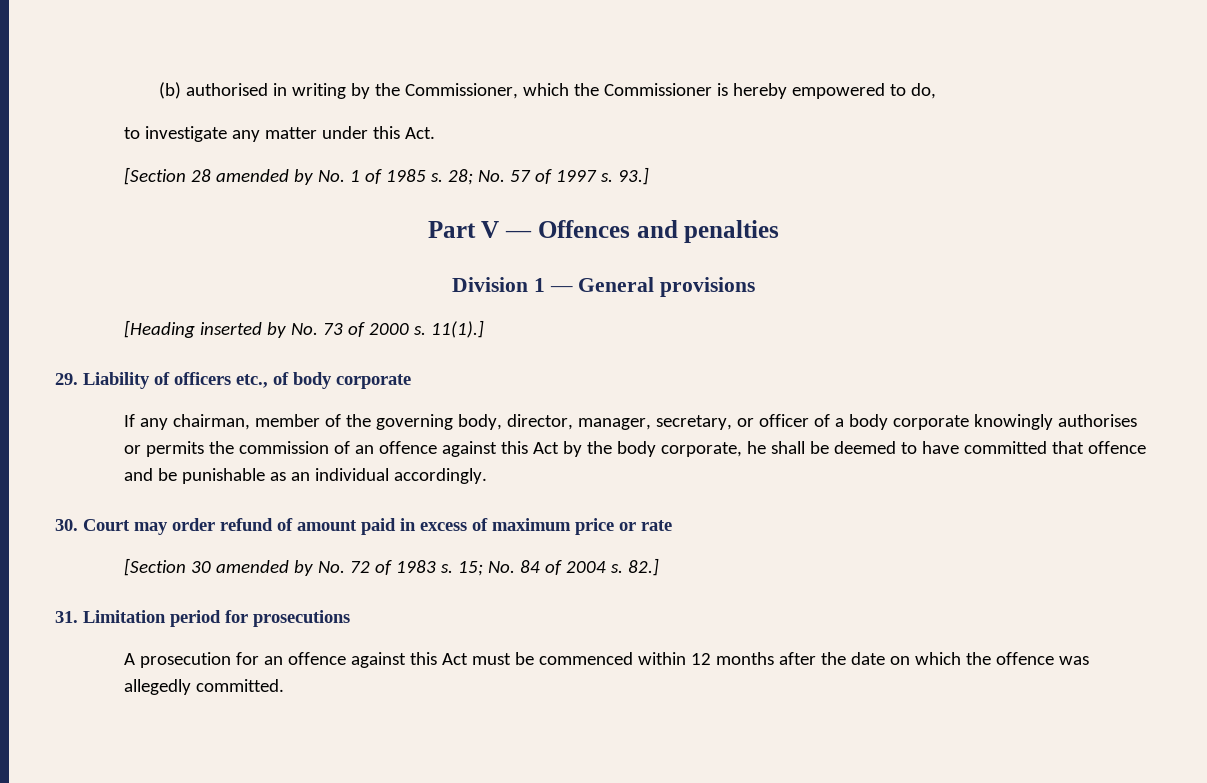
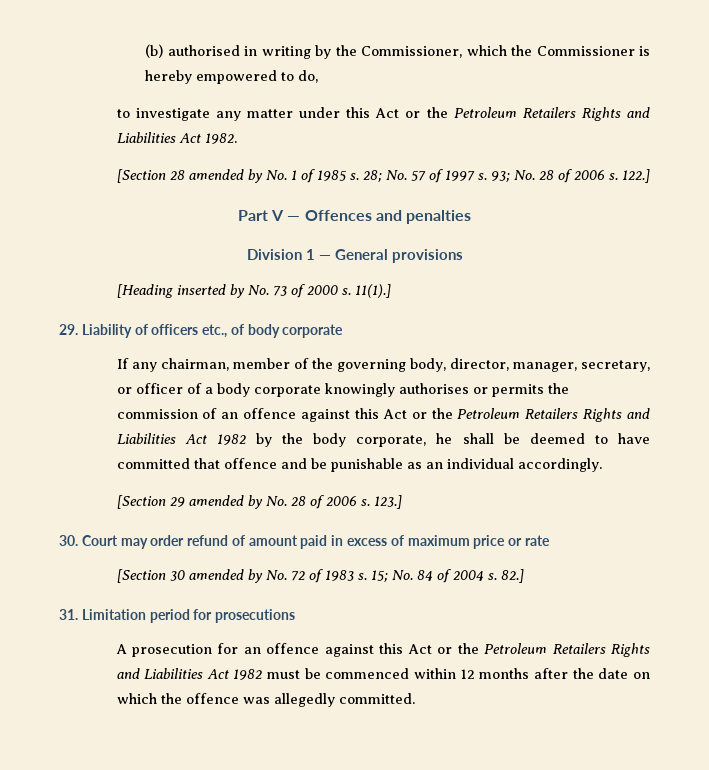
- to investigate any matter under this Act.
+ to investigate any matter under this Act or the Petroleum Retailers Rights and Liabilities Act 1982.
- 93.]
+ 93; No. 28 of 2006 s. 122.]
- If any chairman, member of the governing body, director, manager, secretary, or officer of a body corporate knowingly authorises or permits the commission of an offence against this Act by the body corporate, he shall be deemed to have committed that offence and be punishable as an individual accordingly.
+ If any chairman, member of the governing body, director, manager, secretary, or officer of a body corporate knowingly authorises or permits the commission of an offence against this Act or the Petroleum Retailers Rights and Liabilities Act 1982 by the body corporate, he shall be deemed to have committed that offence and be punishable as an individual accordingly.
+ [Section 29 amended by No. 28 of 2006 s. 123.]
- A prosecution for an offence against this Act must be commenced within 12 months after the date on which the offence was allegedly committed.
+ A prosecution for an offence against this Act or the Petroleum Retailers Rights and Liabilities Act 1982 must be commenced within 12 months after the date on which the offence was allegedly committed.

